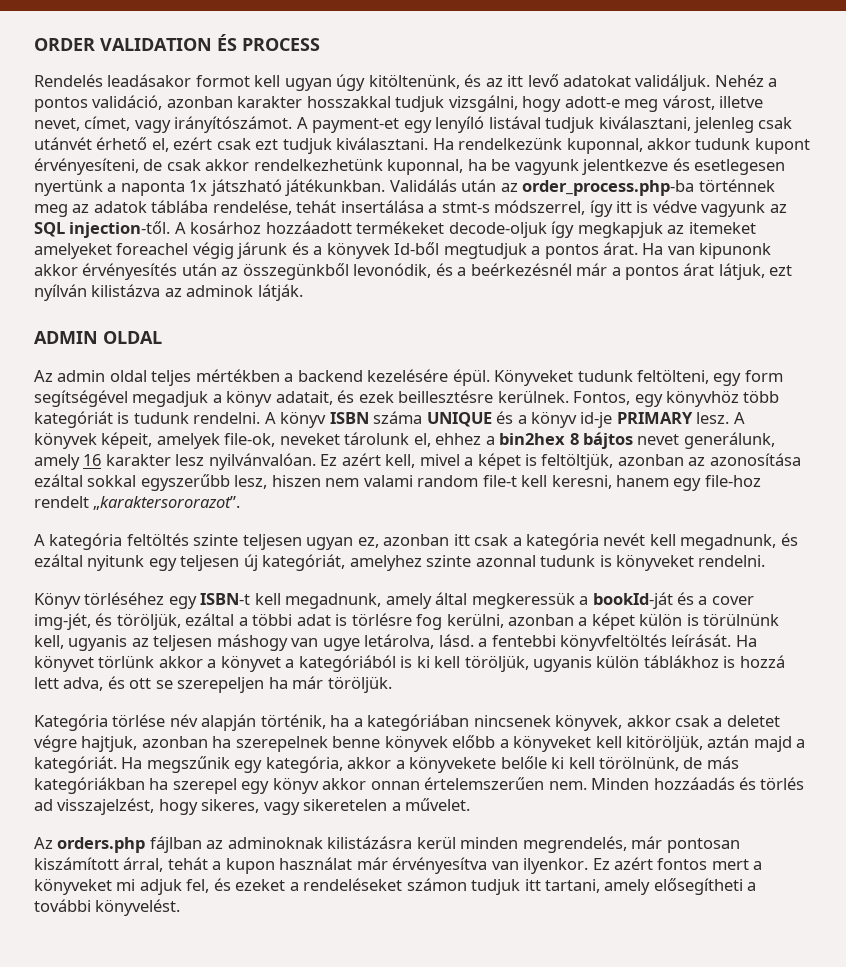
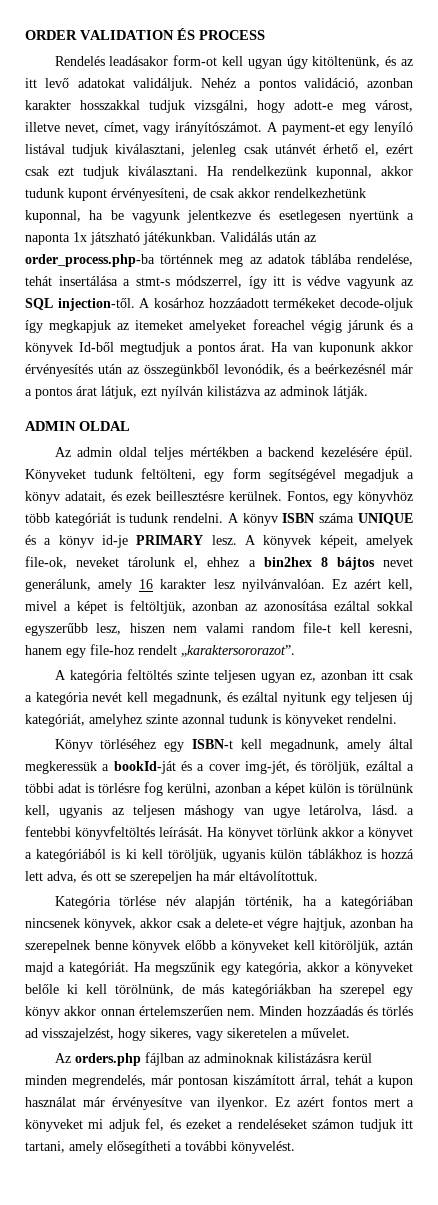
- Rendelés leadásakor formot kell ugyan úgy kitöltenünk, és az itt levő adatokat validáljuk.
+ Rendelés leadásakor form-ot kell ugyan úgy kitöltenünk, és az itt levő adatokat validáljuk.
- Ha van kipunonk akkor érvényesítés után az összegünkből levonódik, és a beérkezésnél már a pontos árat látjuk, ezt nyílván kilistázva az adminok látják.
+ Ha van kuponunk akkor érvényesítés után az összegünkből levonódik, és a beérkezésnél már a pontos árat látjuk, ezt nyílván kilistázva az adminok látják.
- Ha könyvet törlünk akkor a könyvet a kategóriából is ki kell töröljük, ugyanis külön táblákhoz is hozzá lett adva, és ott se szerepeljen ha már töröljük.
+ Ha könyvet törlünk akkor a könyvet a kategóriából is ki kell töröljük, ugyanis külön táblákhoz is hozzá lett adva, és ott se szerepeljen ha már eltávolítottuk.
- Kategória törlése név alapján történik, ha a kategóriában nincsenek könyvek, akkor csak a deletet végre hajtjuk, azonban ha szerepelnek benne könyvek előbb a könyveket kell kitöröljük, aztán majd a kategóriát.
+ Kategória törlése név alapján történik, ha a kategóriában nincsenek könyvek, akkor csak a delete-et végre hajtjuk, azonban ha szerepelnek benne könyvek előbb a könyveket kell kitöröljük, aztán majd a kategóriát.
- Ha megszűnik egy kategória, akkor a könyvekete belőle ki kell törölnünk, de más kategóriákban ha szerepel egy könyv akkor onnan értelemszerűen nem.
+ Ha megszűnik egy kategória, akkor a könyveket belőle ki kell törölnünk, de más kategóriákban ha szerepel egy könyv akkor onnan értelemszerűen nem.
- Az orders.php fájlban az adminoknak kilistázásra kerül minden megrendelés, már pontosan kiszámított árral, tehát a kupon használat már érvényesítva van ilyenkor.
+ Az orders.php fájlban az adminoknak kilistázásra kerül minden megrendelés, már pontosan kiszámított árral, tehát a kupon használat már érvényesítve van ilyenkor.

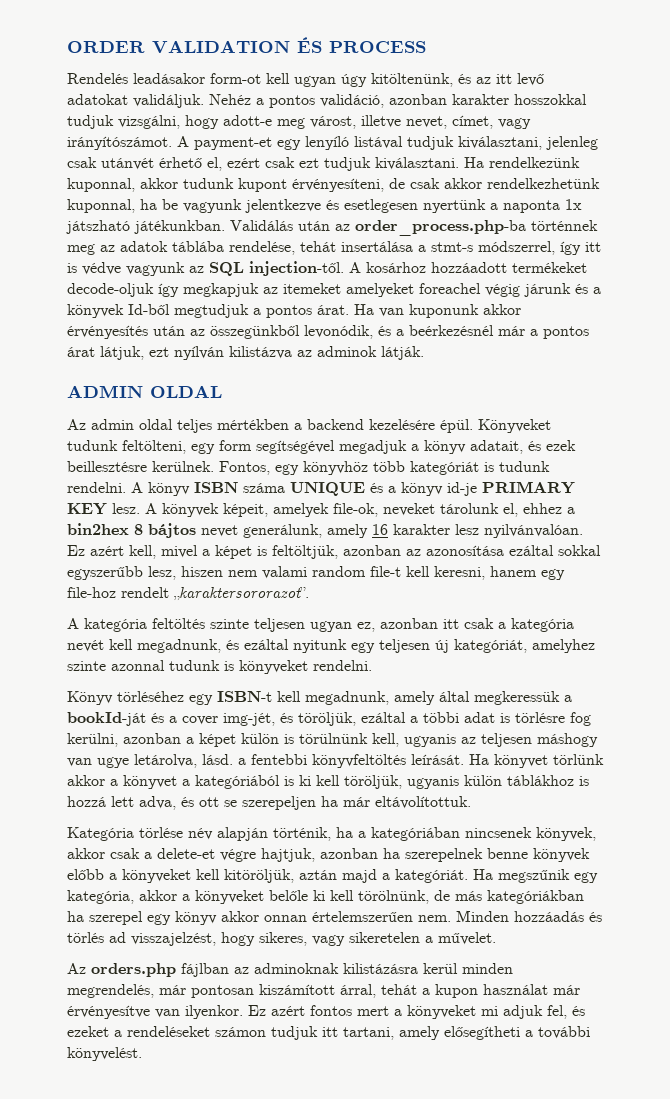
- Nehéz a pontos validáció, azonban karakter hosszakkal tudjuk vizsgálni, hogy adott-e meg várost, illetve nevet, címet, vagy irányítószámot.
+ Nehéz a pontos validáció, azonban karakter hosszokkal tudjuk vizsgálni, hogy adott-e meg várost, illetve nevet, címet, vagy irányítószámot.
- A könyv ISBN száma UNIQUE és a könyv id-je PRIMARY lesz.
+ A könyv ISBN száma UNIQUE és a könyv id-je PRIMARY KEY lesz.

